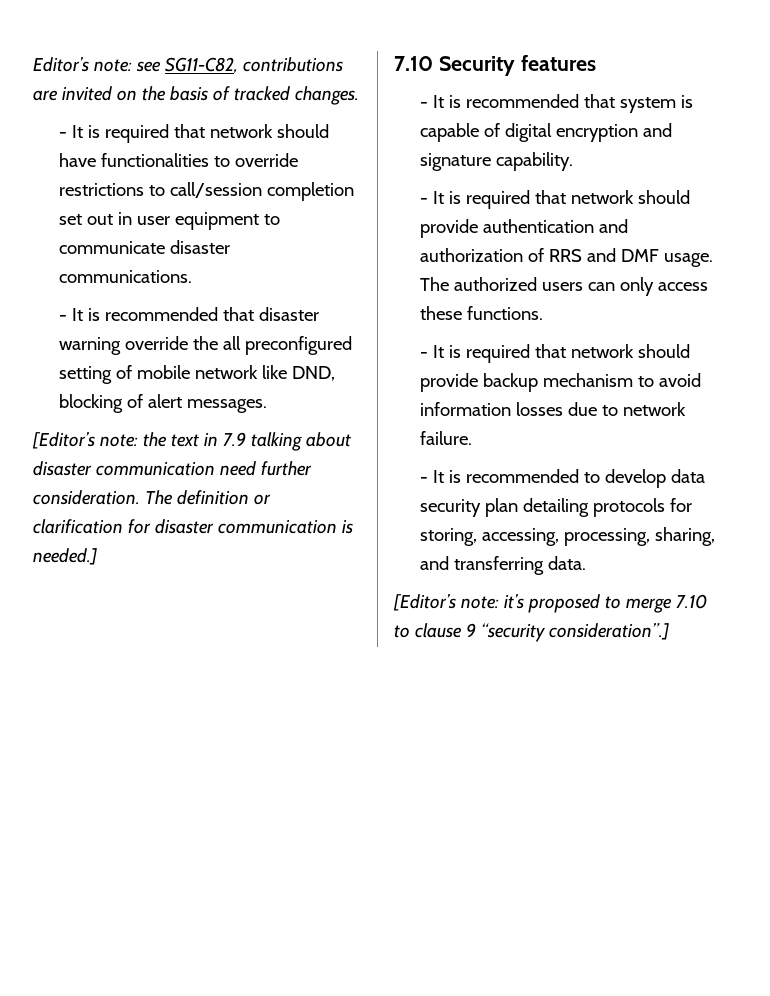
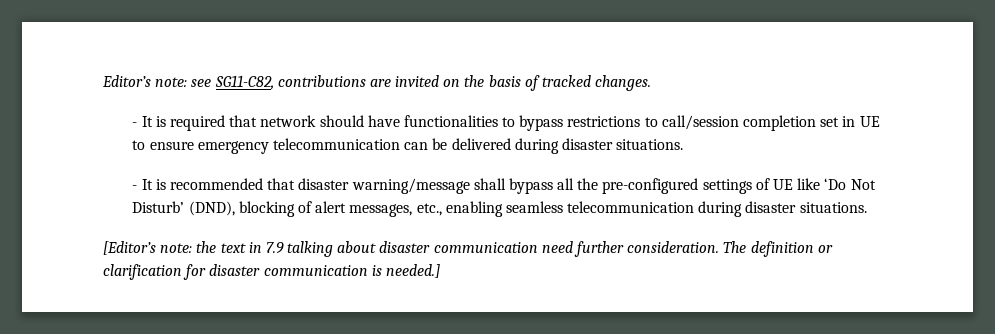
- - It is required that network should have functionalities to override restrictions to call/session completion set out in user equipment to communicate disaster communications.
+ - It is required that network should have functionalities to bypass restrictions to call/session completion set in UE to ensure emergency telecommunication can be delivered during disaster situations.
- - It is recommended that disaster warning override the all preconfigured setting of mobile network like DND, blocking of alert messages.
+ - It is recommended that disaster warning/message shall bypass all the pre-configured settings of UE like ‘Do Not Disturb’ (DND), blocking of alert messages, etc., enabling seamless telecommunication during disaster situations.
- 7.10 Security features
- - It is recommended that system is capable of digital encryption and signature capability.
- - It is required that network should provide authentication and authorization of RRS and DMF usage. The authorized users can only access these functions.
- - It is required that network should provide backup mechanism to avoid information losses due to network failure.
- - It is recommended to develop data security plan detailing protocols for storing, accessing, processing, sharing, and transferring data.
- [Editor’s note: it’s proposed to merge 7.10 to clause 9 “security consideration”.]

